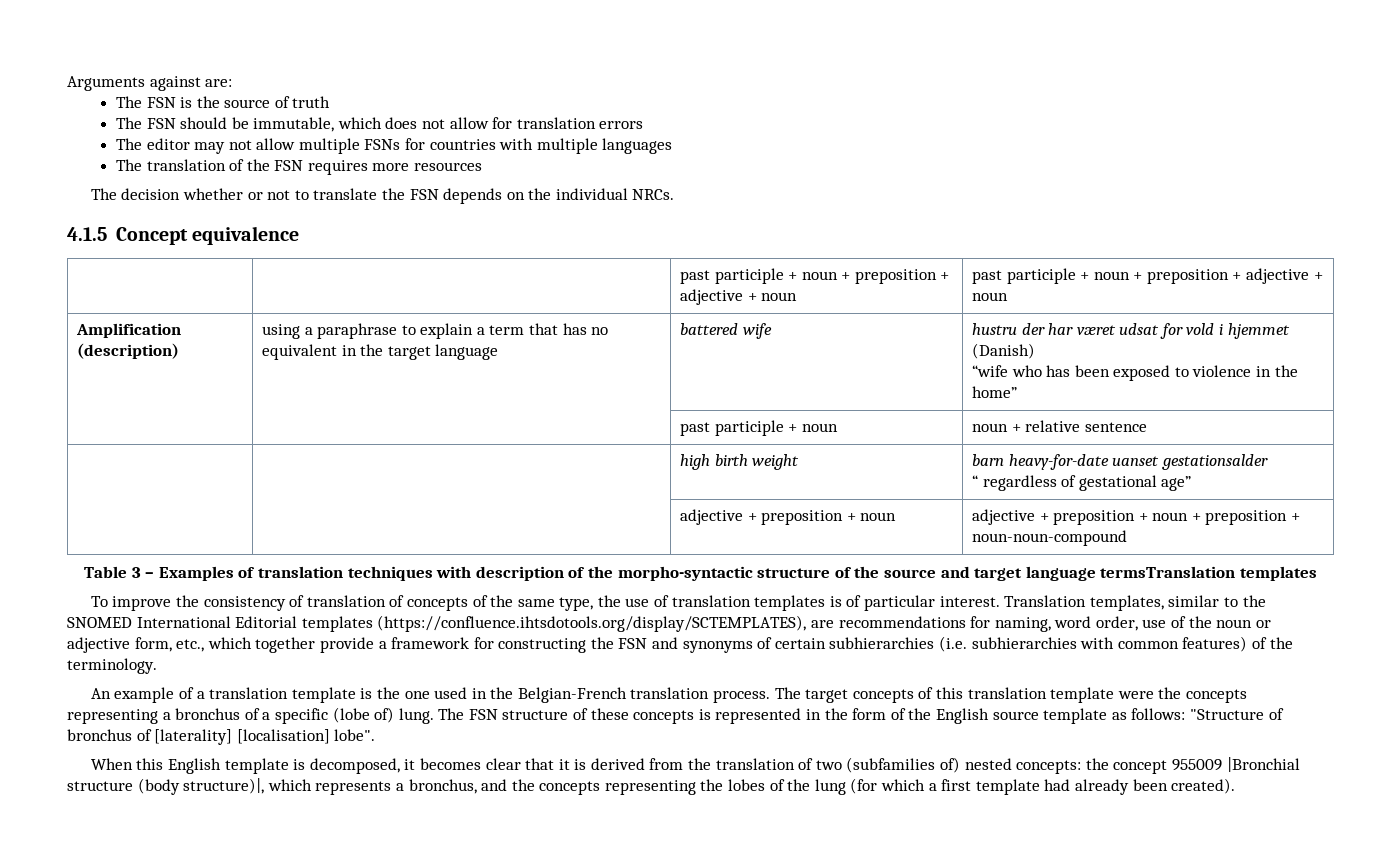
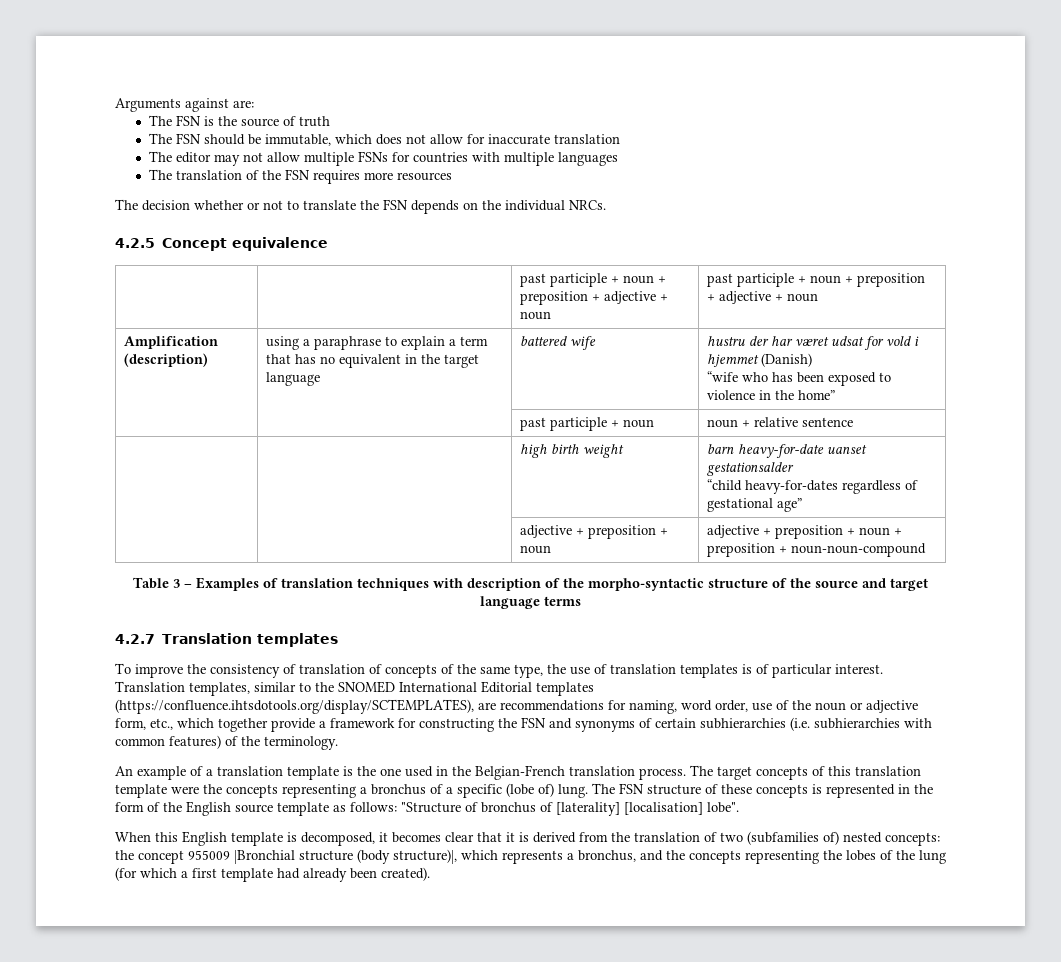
- The FSN should be immutable, which does not allow for translation errors
+ The FSN should be immutable, which does not allow for inaccurate translation
- 4.1.5 Concept equivalence
+ 4.2.5 Concept equivalence
  | | high birth weight | barn heavy-for-date uanset gestationsalder
- “ regardless of gestational age”
+ “child heavy-for-dates regardless of gestational age”
- Table 3 – Examples of translation techniques with description of the morpho-syntactic structure of the source and target language termsTranslation templates
+ Table 3 – Examples of translation techniques with description of the morpho-syntactic structure of the source and target language terms
+ 4.2.7 Translation templates

